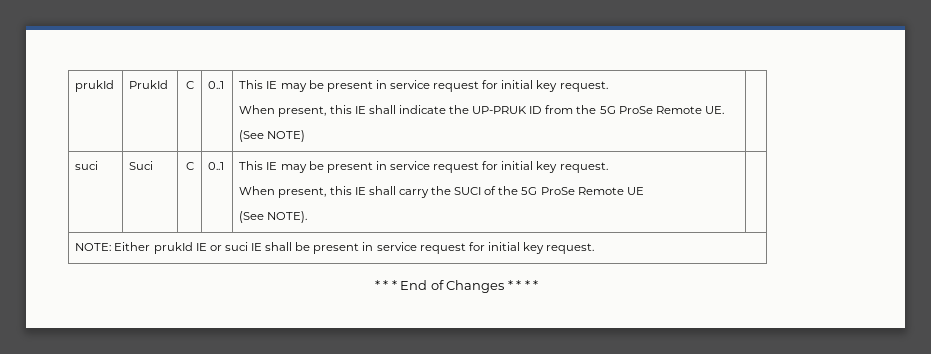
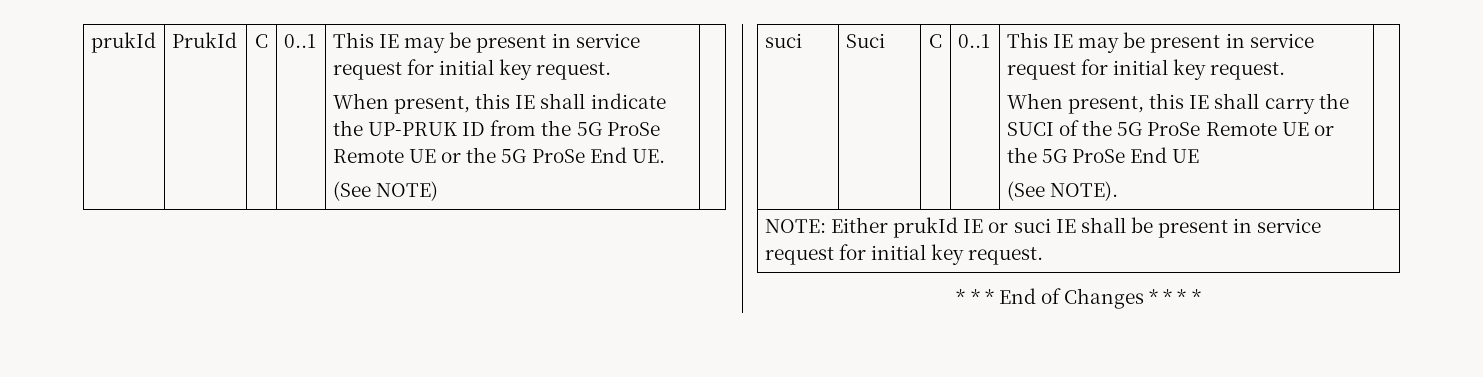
  prukId | PrukId | C | 0..1 | This IE may be present in service request for initial key request.
- When present, this IE shall indicate the UP-PRUK ID from the 5G ProSe Remote UE.
+ When present, this IE shall indicate the UP-PRUK ID from the 5G ProSe Remote UE or the 5G ProSe End UE.
  suci | Suci | C | 0..1 | This IE may be present in service request for initial key request.
- When present, this IE shall carry the SUCI of the 5G ProSe Remote UE
+ When present, this IE shall carry the SUCI of the 5G ProSe Remote UE or the 5G ProSe End UE

